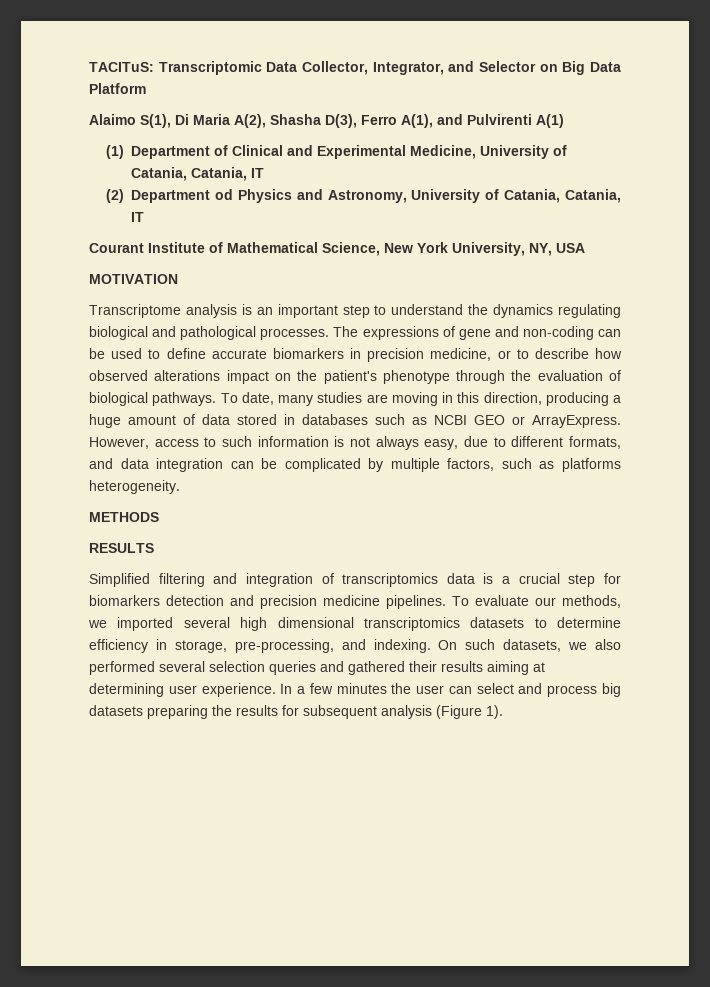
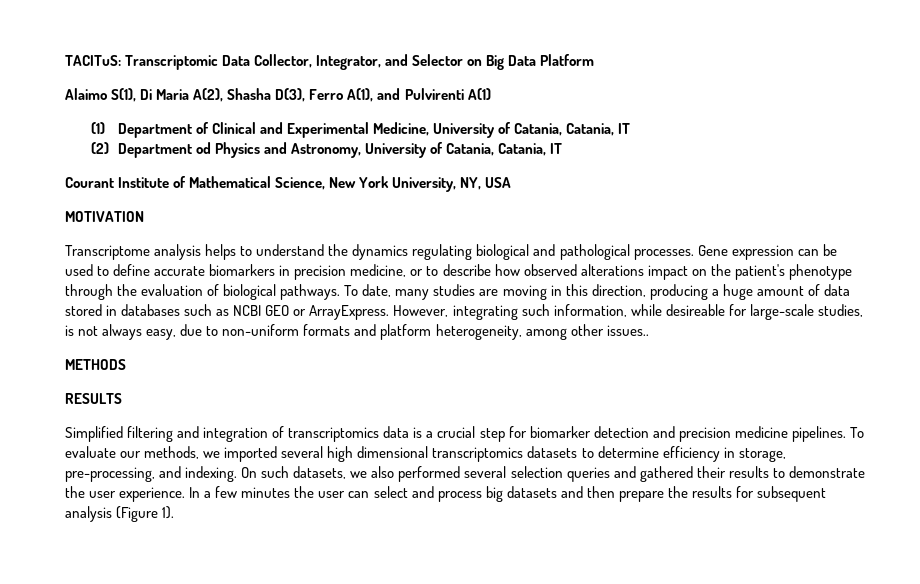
- Transcriptome analysis is an important step to understand the dynamics regulating biological and pathological processes.
+ Transcriptome analysis helps to understand the dynamics regulating biological and pathological processes.
- The expressions of gene and non-coding can be used to define accurate biomarkers in precision medicine, or to describe how observed alterations impact on the patient's phenotype through the evaluation of biological pathways.
+ Gene expression can be used to define accurate biomarkers in precision medicine, or to describe how observed alterations impact on the patient's phenotype through the evaluation of biological pathways.
- However, access to such information is not always easy, due to different formats, and data integration can be complicated by multiple factors, such as platforms heterogeneity.
+ However, integrating such information, while desireable for large-scale studies, is not always easy, due to non-uniform formats and platform heterogeneity, among other issues..
- Simplified filtering and integration of transcriptomics data is a crucial step for biomarkers detection and precision medicine pipelines.
+ Simplified filtering and integration of transcriptomics data is a crucial step for biomarker detection and precision medicine pipelines.
- On such datasets, we also performed several selection queries and gathered their results aiming at determining user experience.
+ On such datasets, we also performed several selection queries and gathered their results to demonstrate the user experience.
- In a few minutes the user can select and process big datasets preparing the results for subsequent analysis (Figure 1).
+ In a few minutes the user can select and process big datasets and then prepare the results for subsequent analysis (Figure 1).

